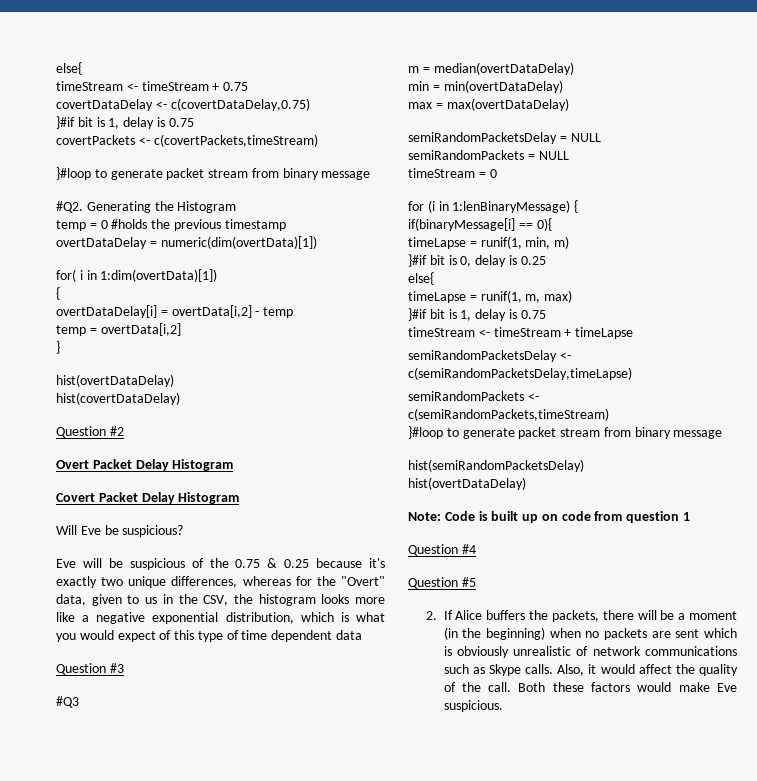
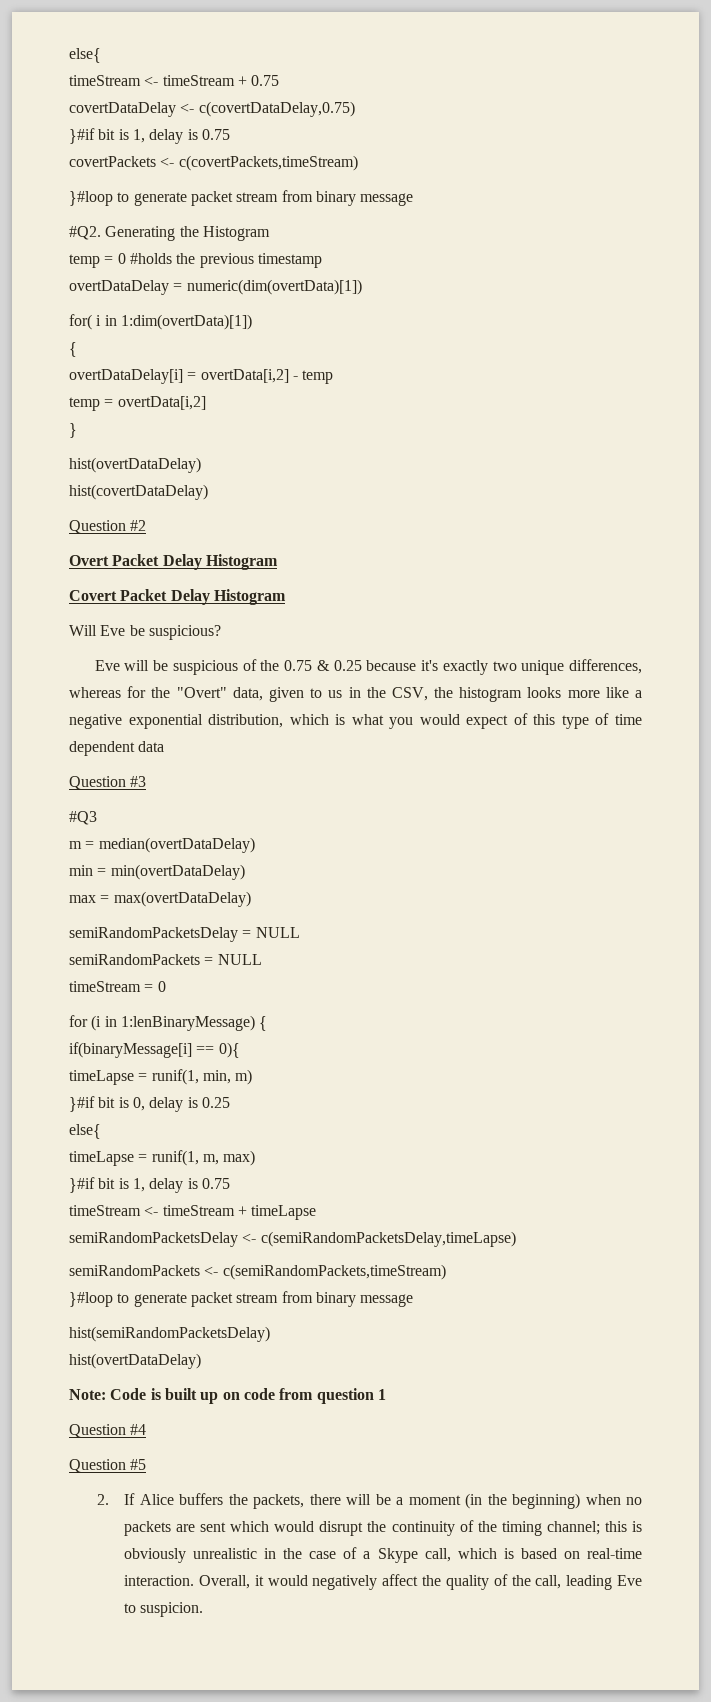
- 2. If Alice buffers the packets, there will be a moment (in the beginning) when no packets are sent which is obviously unrealistic of network communications such as Skype calls. Also, it would affect the quality of the call. Both these factors would make Eve suspicious.
+ 2. If Alice buffers the packets, there will be a moment (in the beginning) when no packets are sent which would disrupt the continuity of the timing channel; this is obviously unrealistic in the case of a Skype call, which is based on real-time interaction. Overall, it would negatively affect the quality of the call, leading Eve to suspicion.

